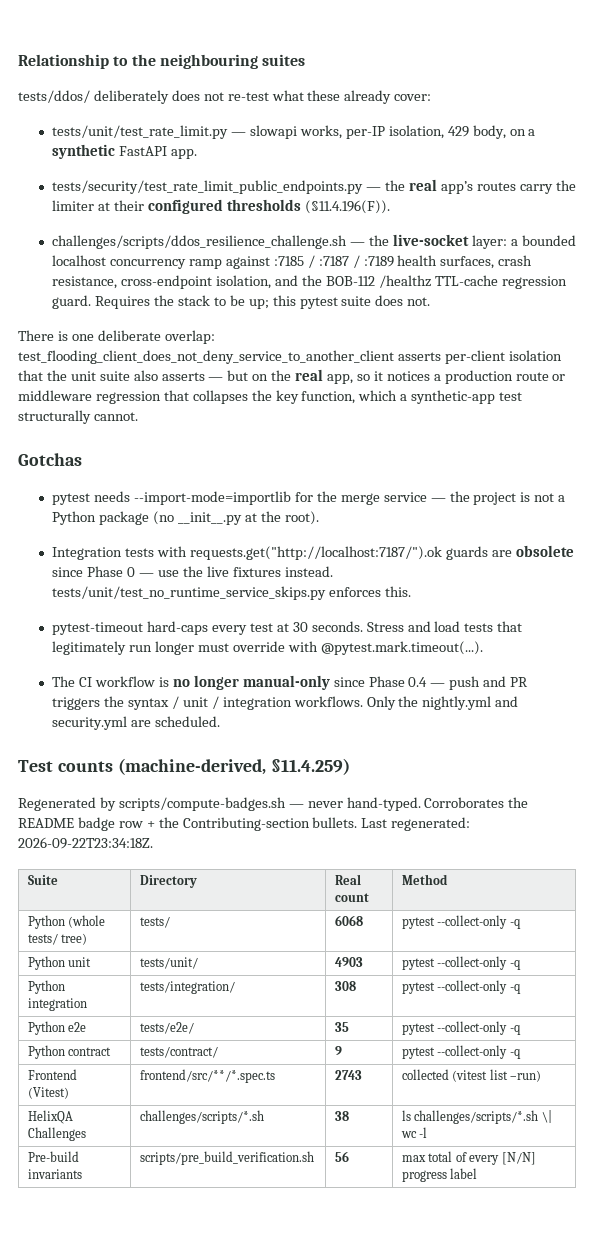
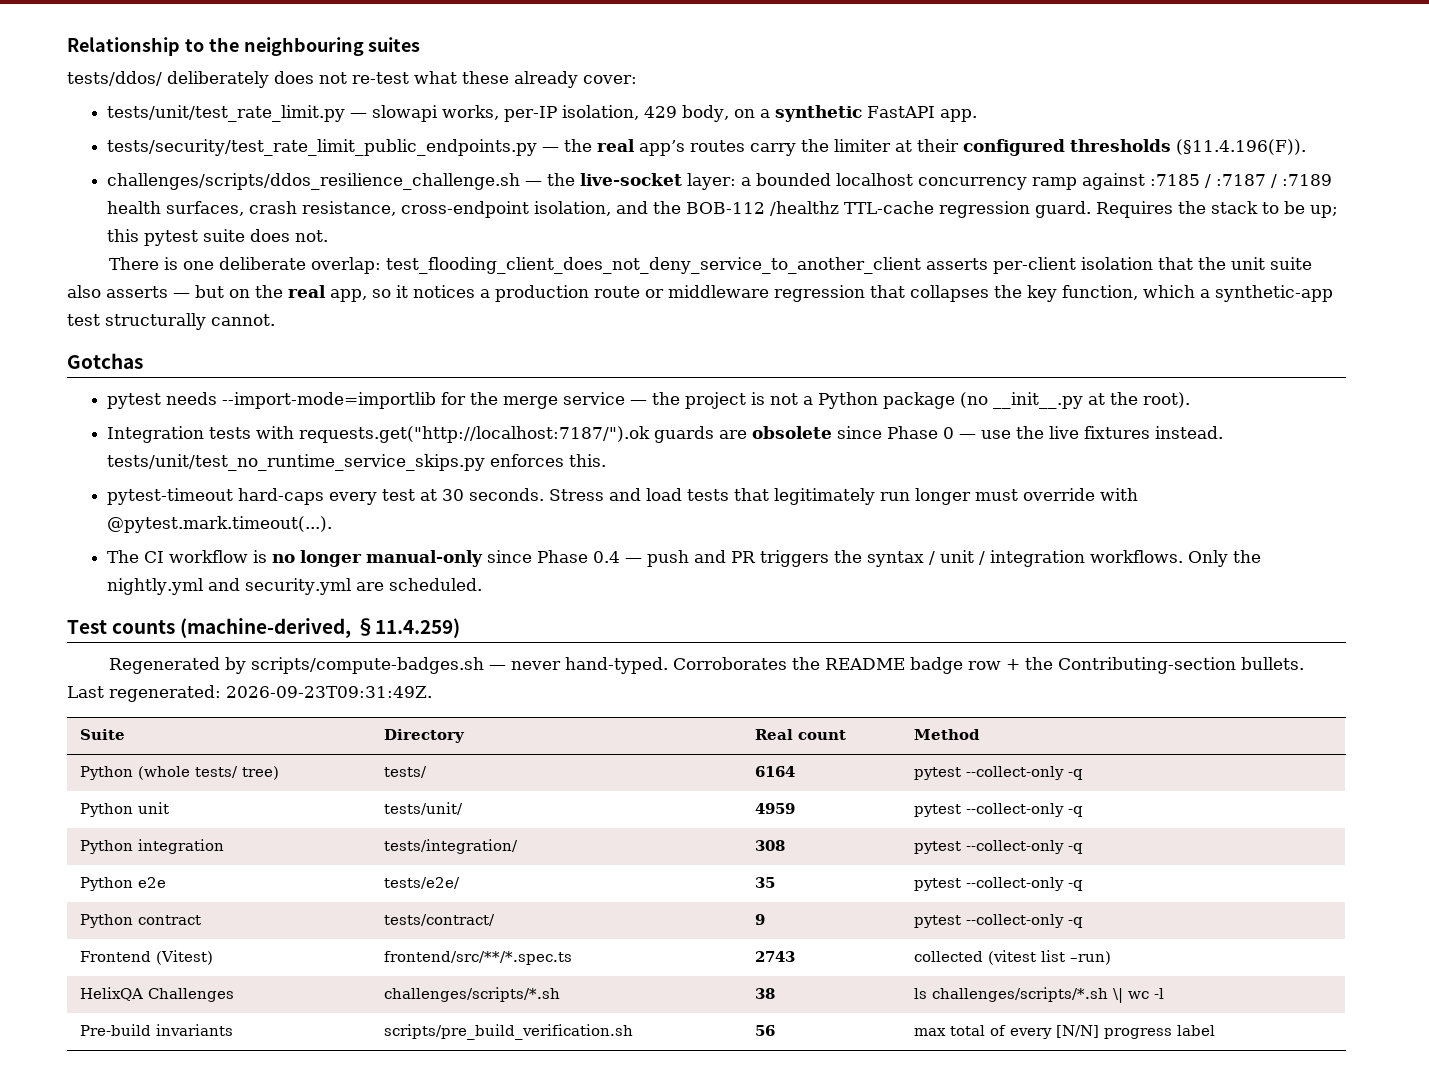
- Last regenerated: 2026-09-22T23:34:18Z.
+ Last regenerated: 2026-09-23T09:31:49Z.
- Python (whole tests/ tree) | tests/ | 6068 | pytest --collect-only -q
+ Python (whole tests/ tree) | tests/ | 6164 | pytest --collect-only -q
- Python unit | tests/unit/ | 4903 | pytest --collect-only -q
+ Python unit | tests/unit/ | 4959 | pytest --collect-only -q

